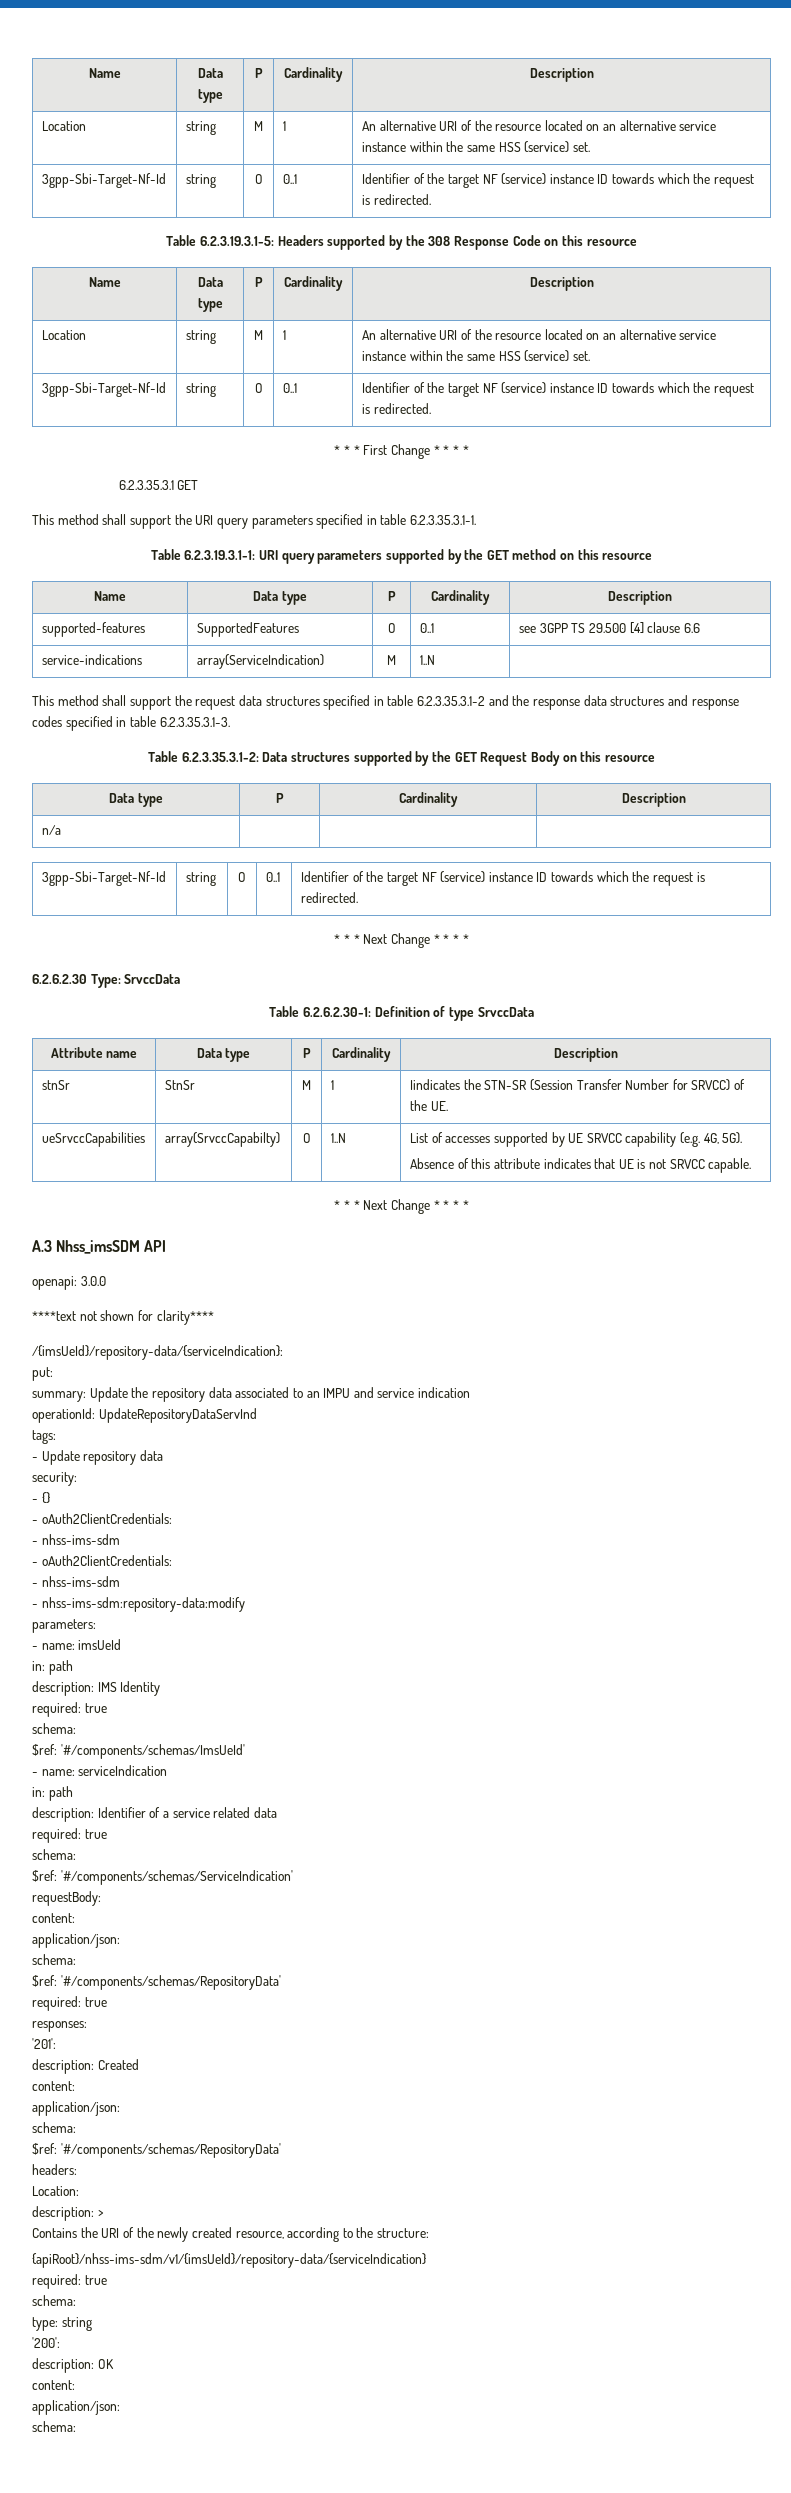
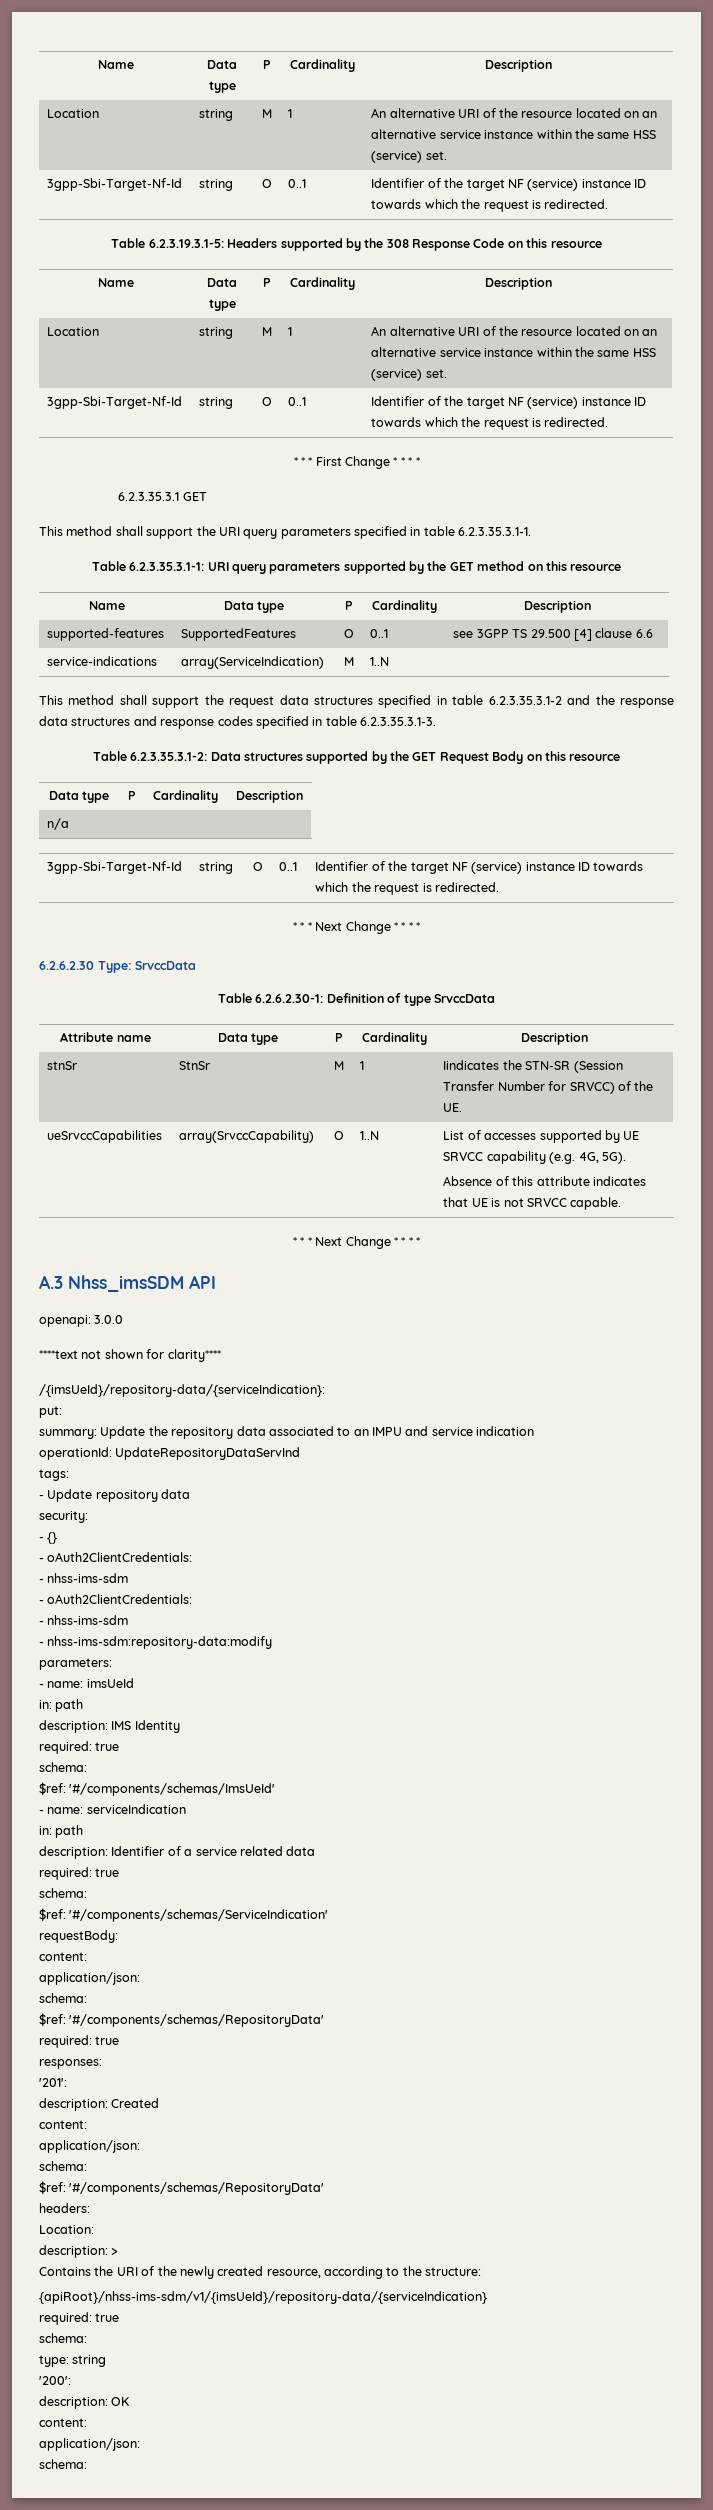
- Table 6.2.3.19.3.1-1: URI query parameters supported by the GET method on this resource
+ Table 6.2.3.35.3.1-1: URI query parameters supported by the GET method on this resource
- ueSrvccCapabilities | array(SrvccCapabilty) | O | 1..N | List of accesses supported by UE SRVCC capability (e.g. 4G, 5G).
+ ueSrvccCapabilities | array(SrvccCapability) | O | 1..N | List of accesses supported by UE SRVCC capability (e.g. 4G, 5G).

